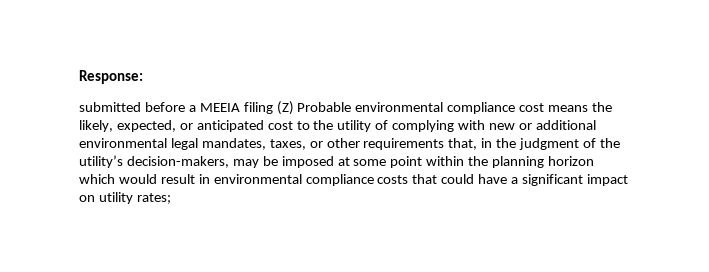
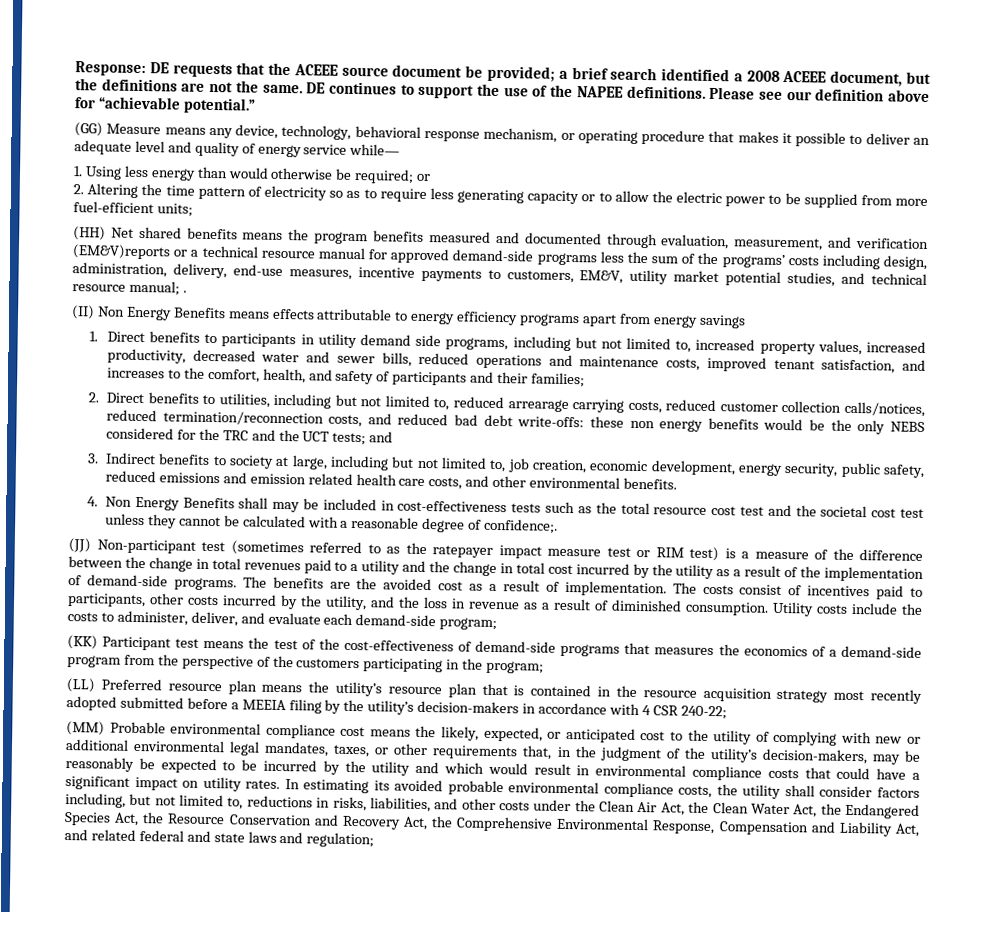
- Response:
- submitted before a MEEIA filing (Z) Probable environmental compliance cost means the likely, expected, or anticipated cost to the utility of complying with new or additional environmental legal mandates, taxes, or other requirements that, in the judgment of the utility’s decision-makers, may be imposed at some point within the planning horizon which would result in environmental compliance costs that could have a significant impact on utility rates;
+ Response: DE requests that the ACEEE source document be provided; a brief search identified a 2008 ACEEE document, but the definitions are not the same. DE continues to support the use of the NAPEE definitions. Please see our definition above for “achievable potential.”
+ (GG) Measure means any device, technology, behavioral response mechanism, or operating procedure that makes it possible to deliver an adequate level and quality of energy service while—
+ 1. Using less energy than would otherwise be required; or
+ 2. Altering the time pattern of electricity so as to require less generating capacity or to allow the electric power to be supplied from more fuel-efficient units;
+ (HH) Net shared benefits means the program benefits measured and documented through evaluation, measurement, and verification (EM&V)reports or a technical resource manual for approved demand-side programs less the sum of the programs’ costs including design, administration, delivery, end-use measures, incentive payments to customers, EM&V, utility market potential studies, and technical resource manual; .
+ (II) Non Energy Benefits means effects attributable to energy efficiency programs apart from energy savings
+ 1. Direct benefits to participants in utility demand side programs, including but not limited to, increased property values, increased productivity, decreased water and sewer bills, reduced operations and maintenance costs, improved tenant satisfaction, and increases to the comfort, health, and safety of participants and their families;
+ 2. Direct benefits to utilities, including but not limited to, reduced arrearage carrying costs, reduced customer collection calls/notices, reduced termination/reconnection costs, and reduced bad debt write-offs: these non energy benefits would be the only NEBS considered for the TRC and the UCT tests; and
+ 3. Indirect benefits to society at large, including but not limited to, job creation, economic development, energy security, public safety, reduced emissions and emission related health care costs, and other environmental benefits.
+ 4. Non Energy Benefits shall may be included in cost-effectiveness tests such as the total resource cost test and the societal cost test unless they cannot be calculated with a reasonable degree of confidence;.
+ (JJ) Non-participant test (sometimes referred to as the ratepayer impact measure test or RIM test) is a measure of the difference between the change in total revenues paid to a utility and the change in total cost incurred by the utility as a result of the implementation of demand-side programs. The benefits are the avoided cost as a result of implementation. The costs consist of incentives paid to participants, other costs incurred by the utility, and the loss in revenue as a result of diminished consumption. Utility costs include the costs to administer, deliver, and evaluate each demand-side program;
+ (KK) Participant test means the test of the cost-effectiveness of demand-side programs that measures the economics of a demand-side program from the perspective of the customers participating in the program;
+ (LL) Preferred resource plan means the utility’s resource plan that is contained in the resource acquisition strategy most recently adopted submitted before a MEEIA filing by the utility’s decision-makers in accordance with 4 CSR 240-22;
+ (MM) Probable environmental compliance cost means the likely, expected, or anticipated cost to the utility of complying with new or additional environmental legal mandates, taxes, or other requirements that, in the judgment of the utility’s decision-makers, may be reasonably be expected to be incurred by the utility and which would result in environmental compliance costs that could have a significant impact on utility rates. In estimating its avoided probable environmental compliance costs, the utility shall consider factors including, but not limited to, reductions in risks, liabilities, and other costs under the Clean Air Act, the Clean Water Act, the Endangered Species Act, the Resource Conservation and Recovery Act, the Comprehensive Environmental Response, Compensation and Liability Act, and related federal and state laws and regulation;

